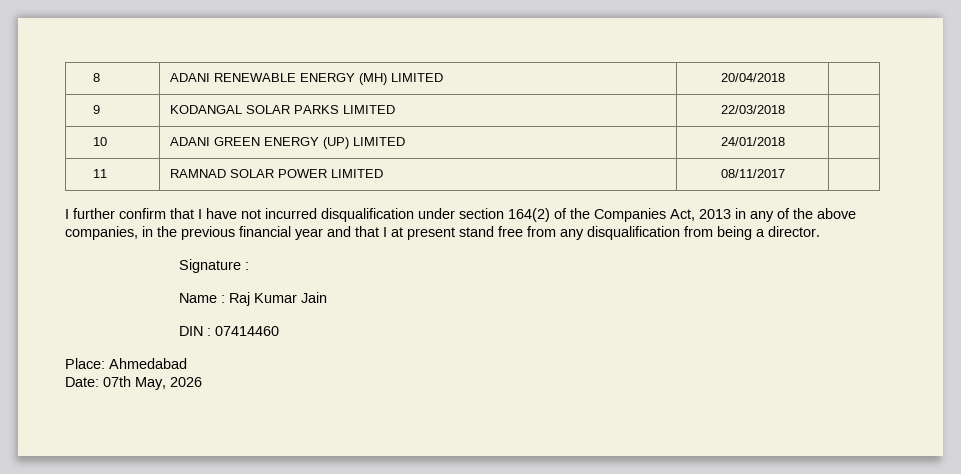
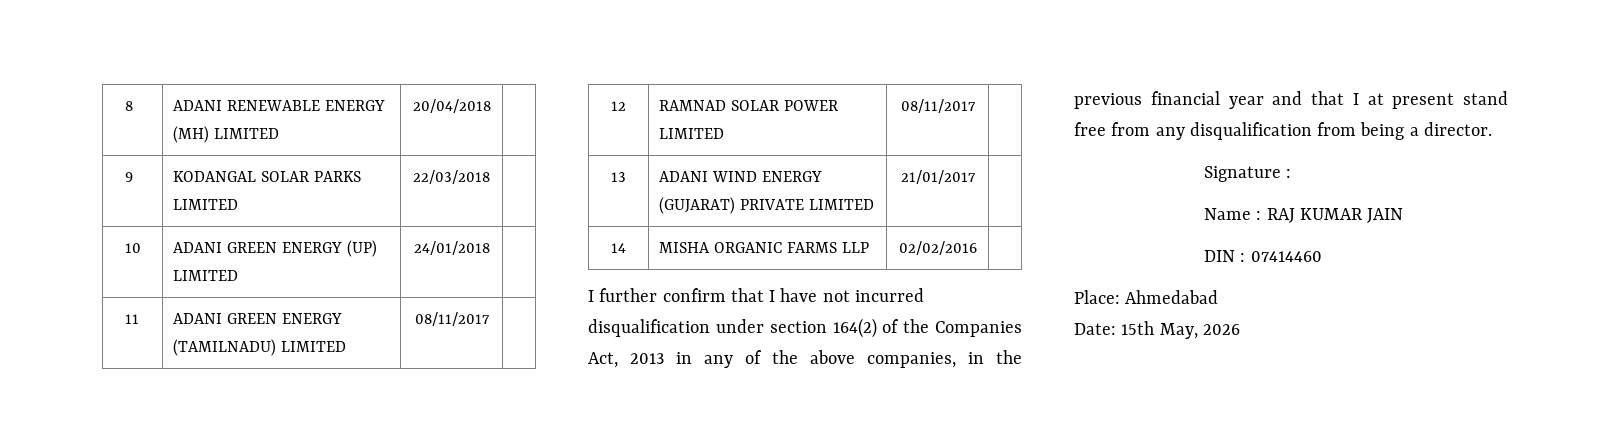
- 11 | RAMNAD SOLAR POWER LIMITED | 08/11/2017 |
+ 11 | ADANI GREEN ENERGY (TAMILNADU) LIMITED | 08/11/2017 |
+ 12 | RAMNAD SOLAR POWER LIMITED | 08/11/2017 |
+ 13 | ADANI WIND ENERGY (GUJARAT) PRIVATE LIMITED | 21/01/2017 |
+ 14 | MISHA ORGANIC FARMS LLP | 02/02/2016 |
- Name : Raj Kumar Jain
+ Name : RAJ KUMAR JAIN
- Date: 07th May, 2026
+ Date: 15th May, 2026

